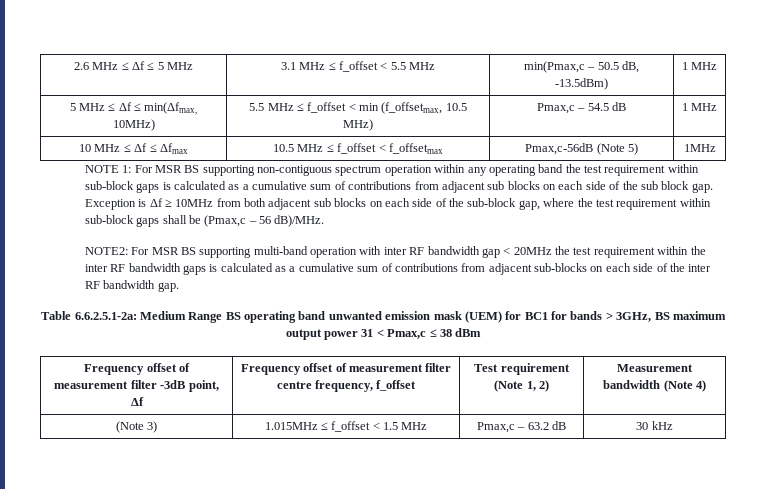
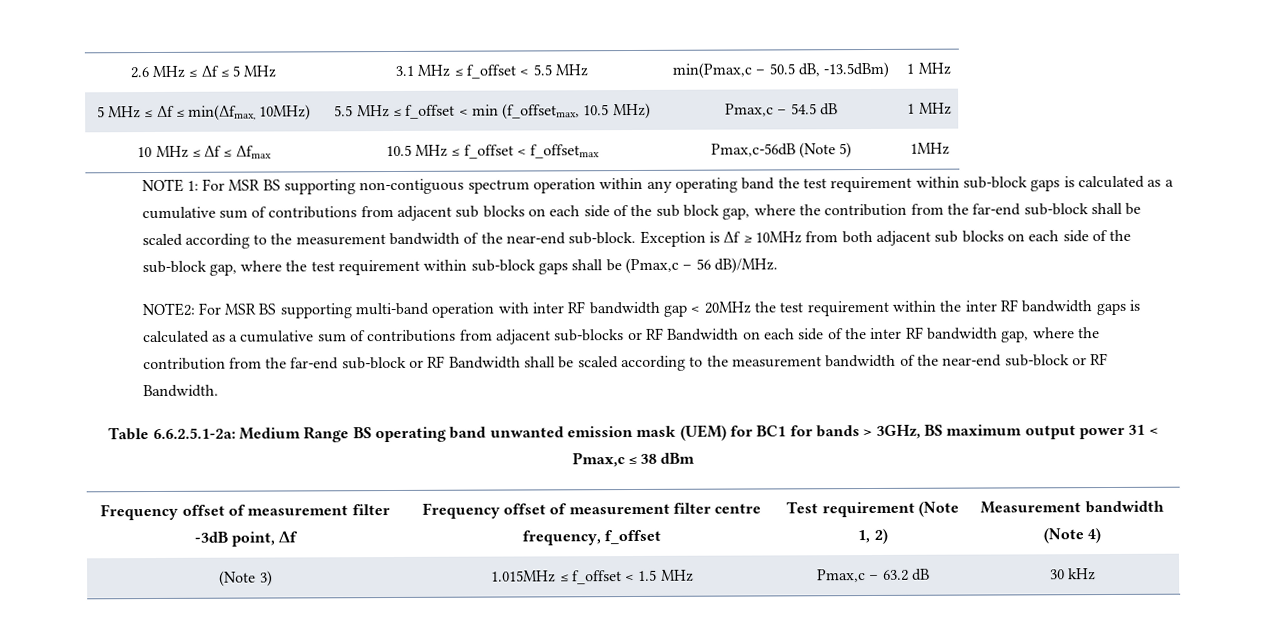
- NOTE 1: For MSR BS supporting non-contiguous spectrum operation within any operating band the test requirement within sub-block gaps is calculated as a cumulative sum of contributions from adjacent sub blocks on each side of the sub block gap.
+ NOTE 1: For MSR BS supporting non-contiguous spectrum operation within any operating band the test requirement within sub-block gaps is calculated as a cumulative sum of contributions from adjacent sub blocks on each side of the sub block gap, where the contribution from the far-end sub-block shall be scaled according to the measurement bandwidth of the near-end sub-block.
- NOTE2: For MSR BS supporting multi-band operation with inter RF bandwidth gap < 20MHz the test requirement within the inter RF bandwidth gaps is calculated as a cumulative sum of contributions from adjacent sub-blocks on each side of the inter RF bandwidth gap.
+ NOTE2: For MSR BS supporting multi-band operation with inter RF bandwidth gap < 20MHz the test requirement within the inter RF bandwidth gaps is calculated as a cumulative sum of contributions from adjacent sub-blocks or RF Bandwidth on each side of the inter RF bandwidth gap, where the contribution from the far-end sub-block or RF Bandwidth shall be scaled according to the measurement bandwidth of the near-end sub-block or RF Bandwidth.

